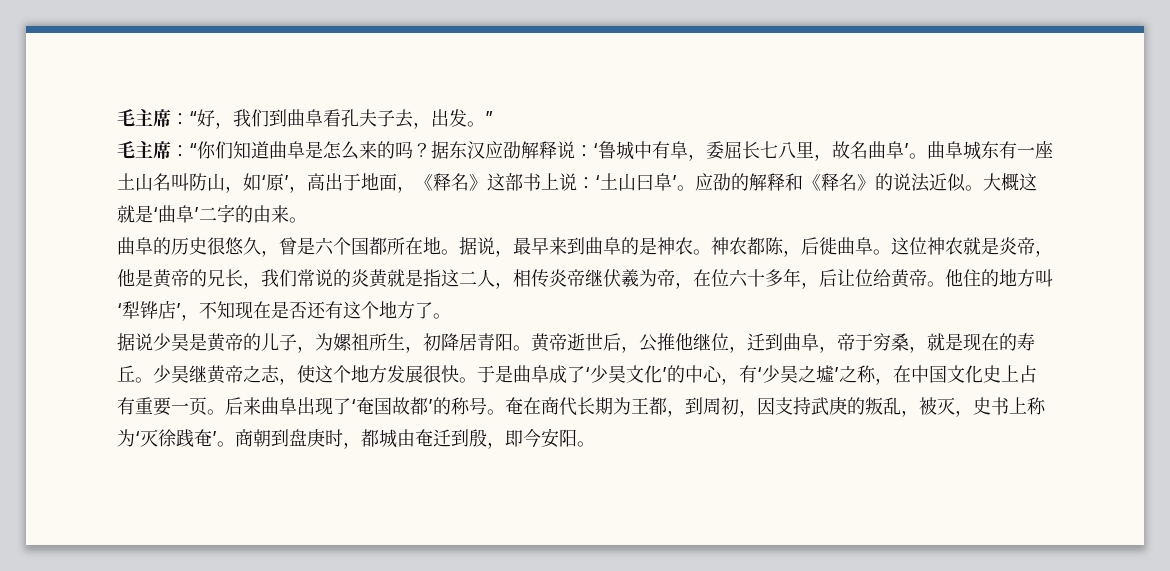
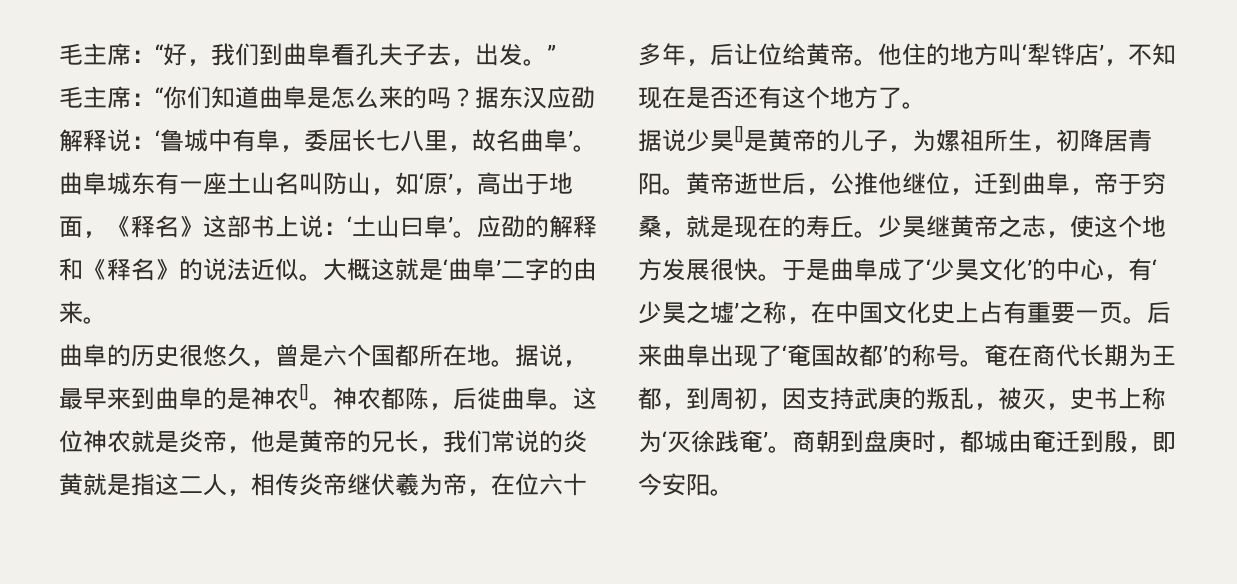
- 据说，最早来到曲阜的是神农。
+ 据说，最早来到曲阜的是神农[]。
- 据说少昊是黄帝的儿子，为嫘祖所生，初降居青阳。
+ 据说少昊[]是黄帝的儿子，为嫘祖所生，初降居青阳。

